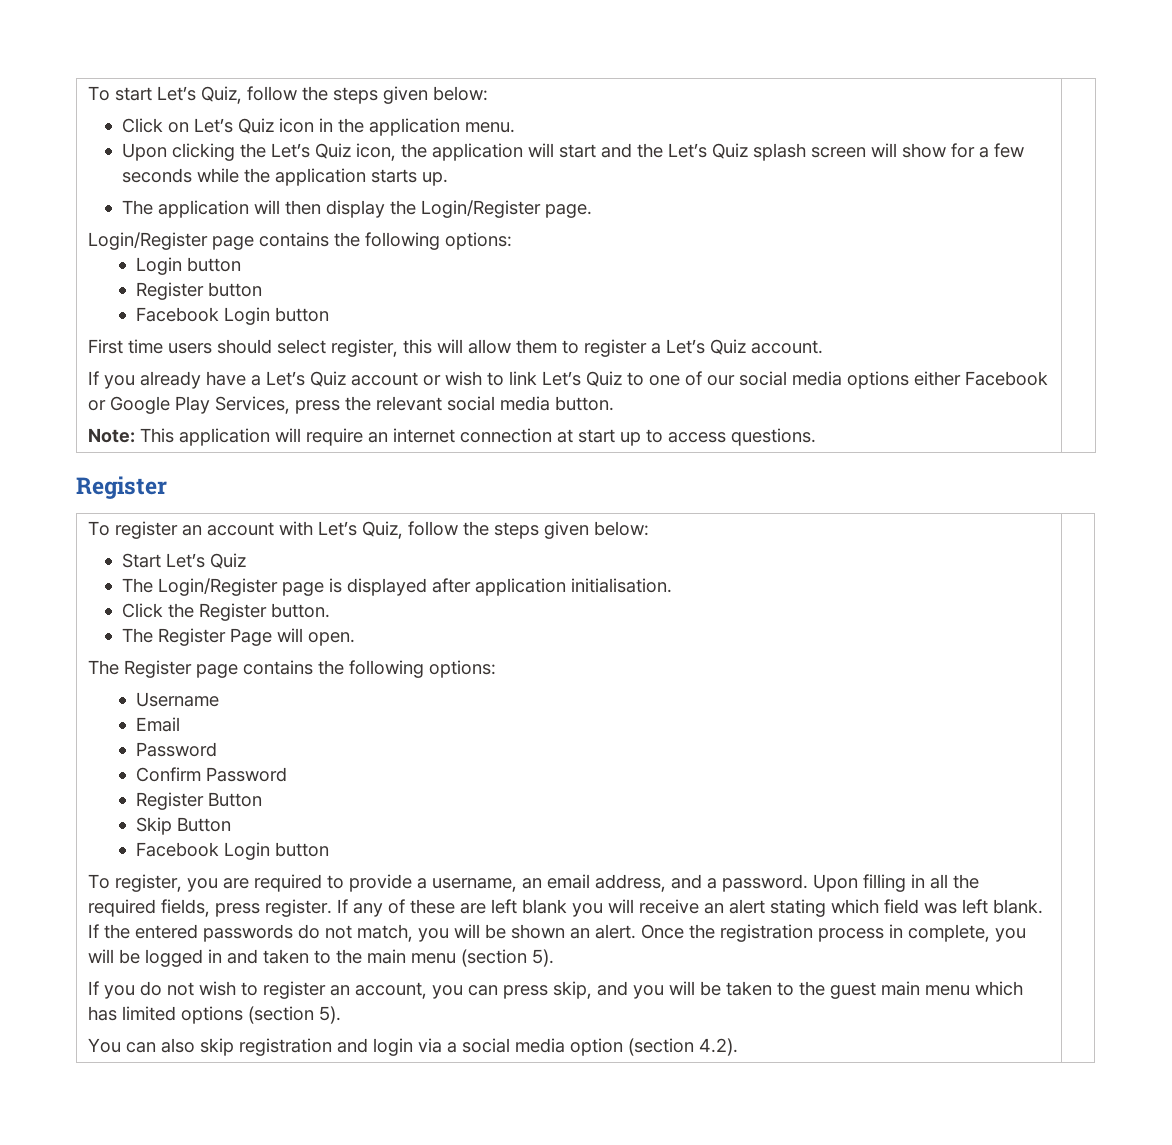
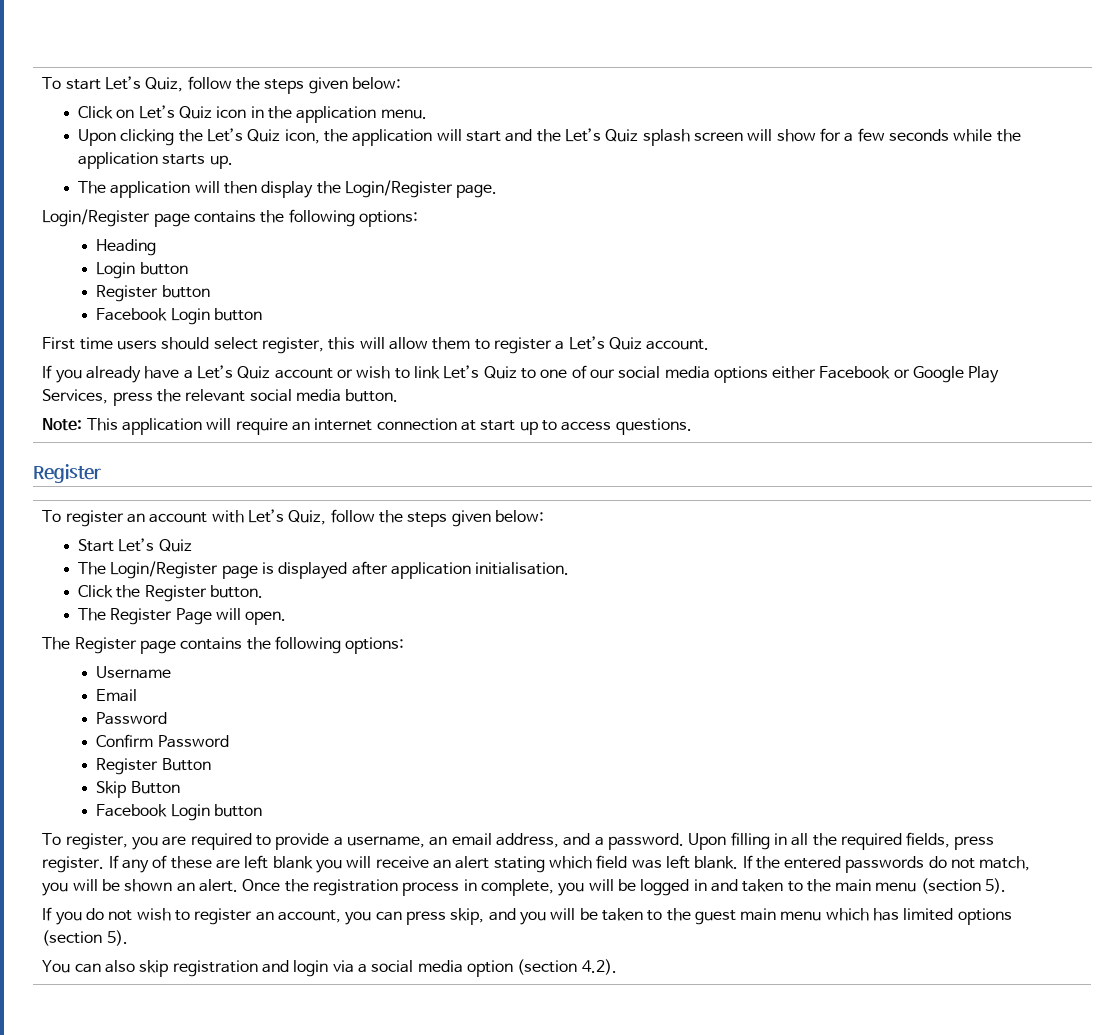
+ Heading

